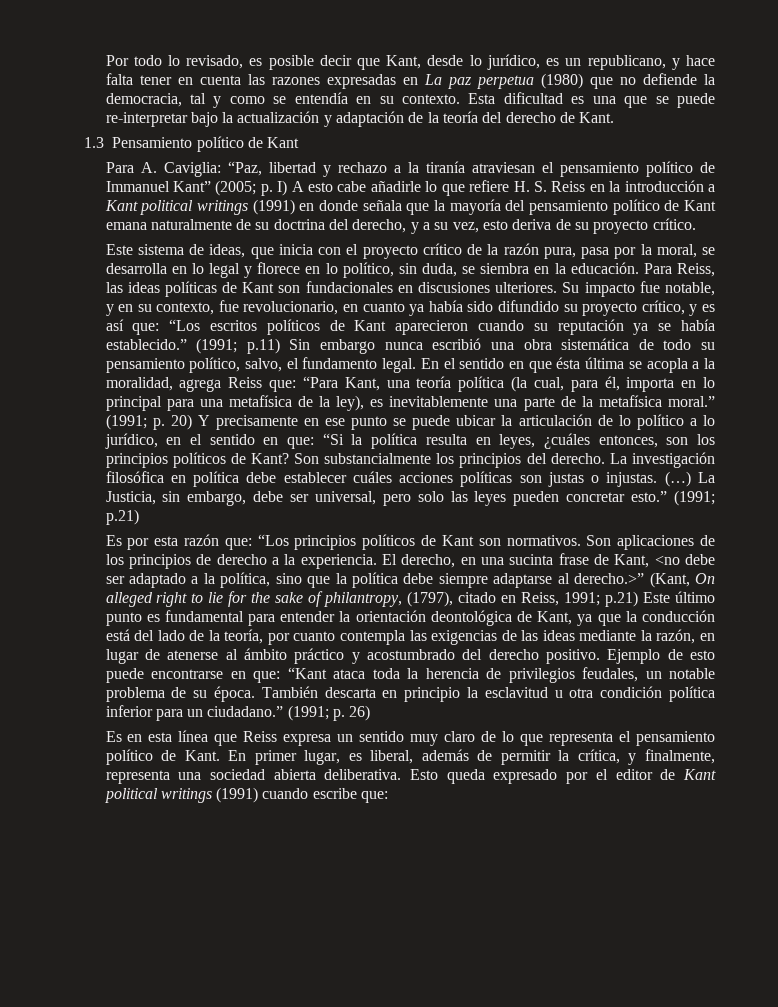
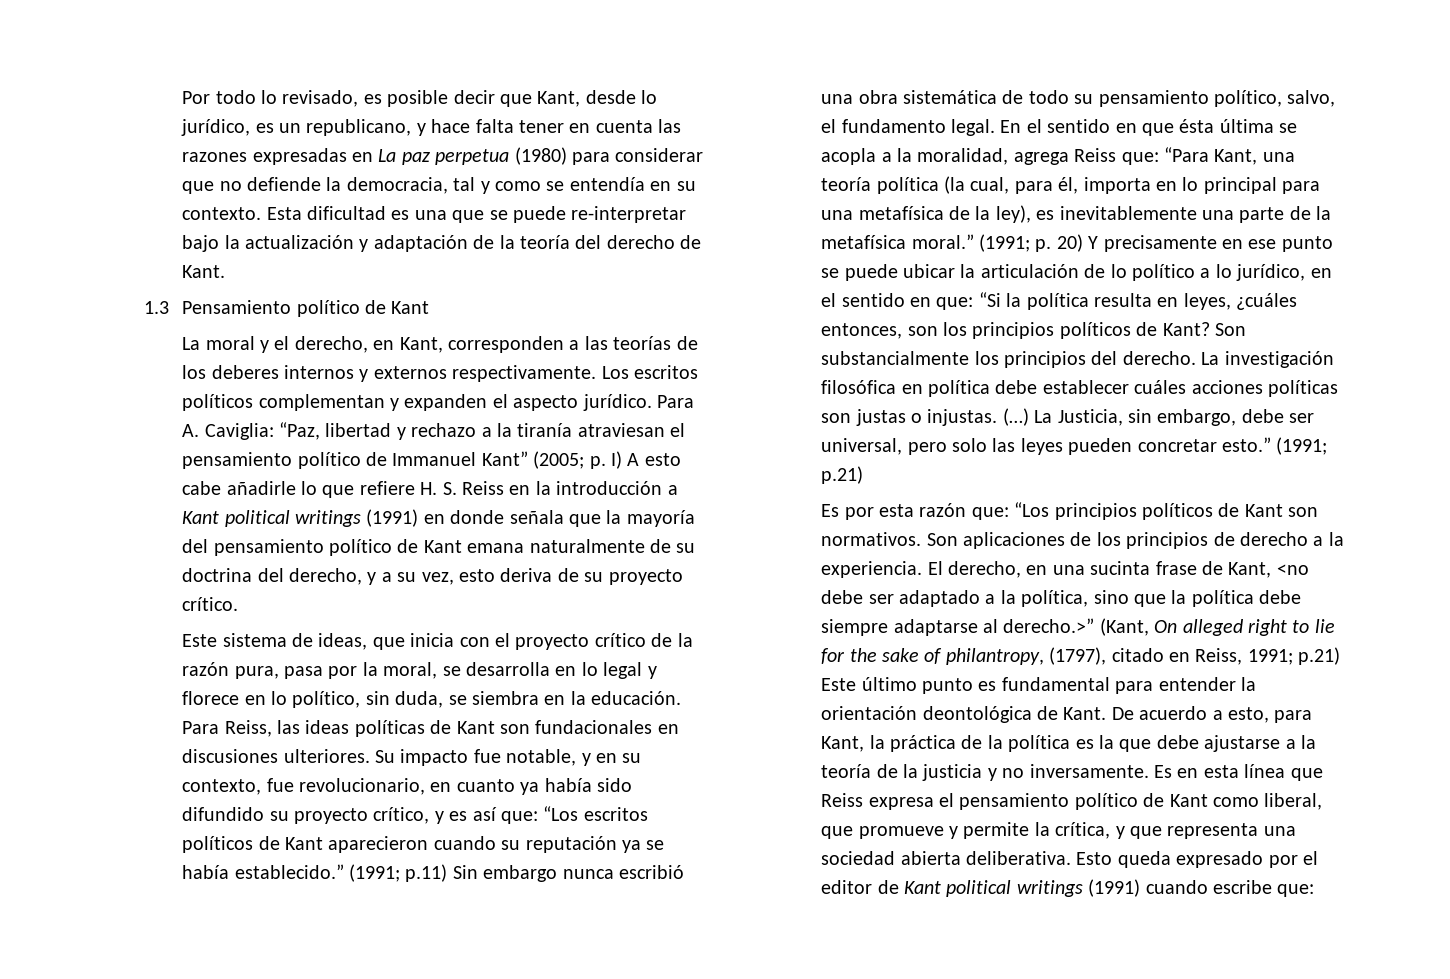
- Por todo lo revisado, es posible decir que Kant, desde lo jurídico, es un republicano, y hace falta tener en cuenta las razones expresadas en La paz perpetua (1980) que no defiende la democracia, tal y como se entendía en su contexto.
+ Por todo lo revisado, es posible decir que Kant, desde lo jurídico, es un republicano, y hace falta tener en cuenta las razones expresadas en La paz perpetua (1980) para considerar que no defiende la democracia, tal y como se entendía en su contexto.
+ La moral y el derecho, en Kant, corresponden a las teorías de los deberes internos y externos respectivamente. Los escritos políticos complementan y expanden el aspecto jurídico.
- p.21) Este último punto es fundamental para entender la orientación deontológica de Kant, ya que la conducción está del lado de la teoría, por cuanto contempla las exigencias de las ideas mediante la razón, en lugar de atenerse al ámbito práctico y acostumbrado del derecho positivo. Ejemplo de esto puede encontrarse en que: “Kant ataca toda la herencia de privilegios feudales, un notable problema de su época. También descarta en principio la esclavitud u otra condición política inferior para un ciudadano.” (1991; p. 26)
- Es en esta línea que Reiss expresa un sentido muy claro de lo que representa el pensamiento político de Kant. En primer lugar, es liberal, además de permitir la crítica, y finalmente, representa una sociedad abierta deliberativa.
+ p.21) Este último punto es fundamental para entender la orientación deontológica de Kant. De acuerdo a esto, para Kant, la práctica de la política es la que debe ajustarse a la teoría de la justicia y no inversamente. Es en esta línea que Reiss expresa el pensamiento político de Kant como liberal, que promueve y permite la crítica, y que representa una sociedad abierta deliberativa.

